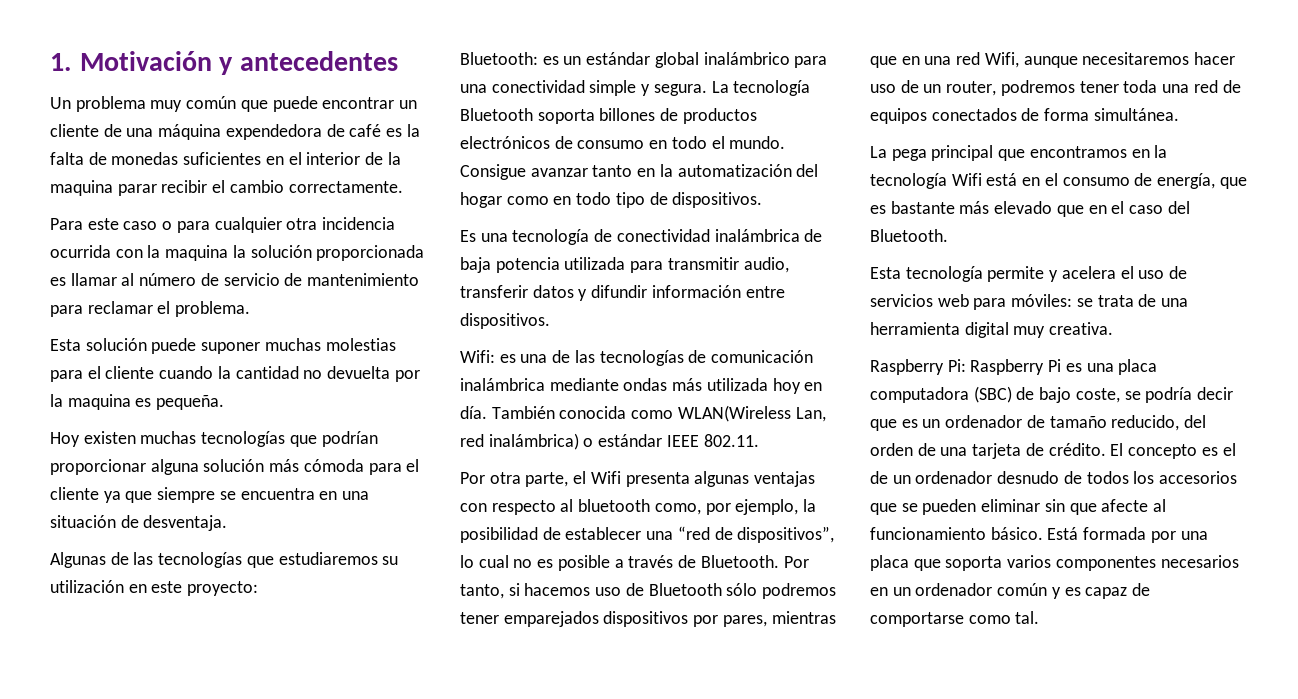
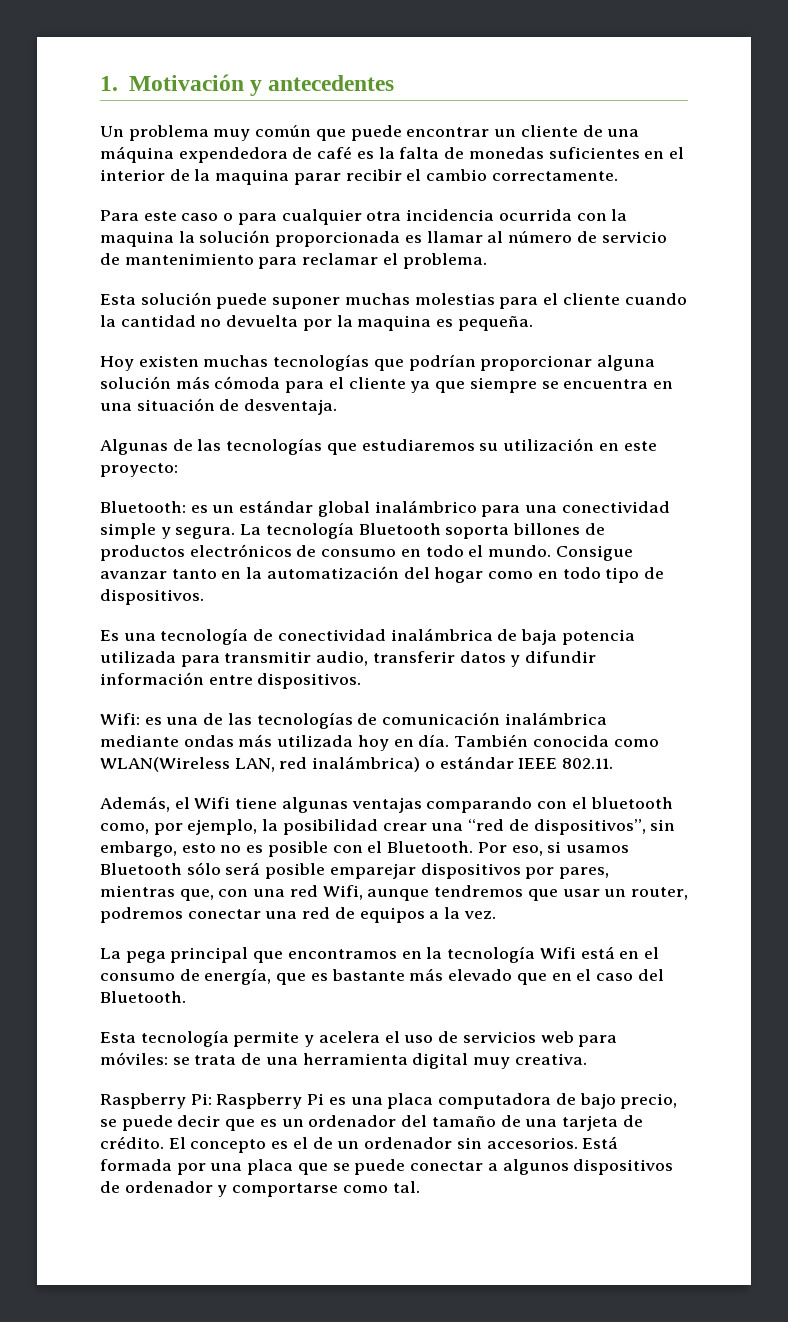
- También conocida como WLAN(Wireless Lan, red inalámbrica) o estándar IEEE 802.11.
+ También conocida como WLAN(Wireless LAN, red inalámbrica) o estándar IEEE 802.11.
- Por otra parte, el Wifi presenta algunas ventajas con respecto al bluetooth como, por ejemplo, la posibilidad de establecer una “red de dispositivos”, lo cual no es posible a través de Bluetooth. Por tanto, si hacemos uso de Bluetooth sólo podremos tener emparejados dispositivos por pares, mientras que en una red Wifi, aunque necesitaremos hacer uso de un router, podremos tener toda una red de equipos conectados de forma simultánea.
+ Además, el Wifi tiene algunas ventajas comparando con el bluetooth como, por ejemplo, la posibilidad crear una “red de dispositivos”, sin embargo, esto no es posible con el Bluetooth. Por eso, si usamos Bluetooth sólo será posible emparejar dispositivos por pares, mientras que, con una red Wifi, aunque tendremos que usar un router, podremos conectar una red de equipos a la vez.
- Raspberry Pi: Raspberry Pi es una placa computadora (SBC) de bajo coste, se podría decir que es un ordenador de tamaño reducido, del orden de una tarjeta de crédito.
+ Raspberry Pi: Raspberry Pi es una placa computadora de bajo precio, se puede decir que es un ordenador del tamaño de una tarjeta de crédito.
- El concepto es el de un ordenador desnudo de todos los accesorios que se pueden eliminar sin que afecte al funcionamiento básico.
+ El concepto es el de un ordenador sin accesorios.
- Está formada por una placa que soporta varios componentes necesarios en un ordenador común y es capaz de comportarse como tal.
+ Está formada por una placa que se puede conectar a algunos dispositivos de ordenador y comportarse como tal.

